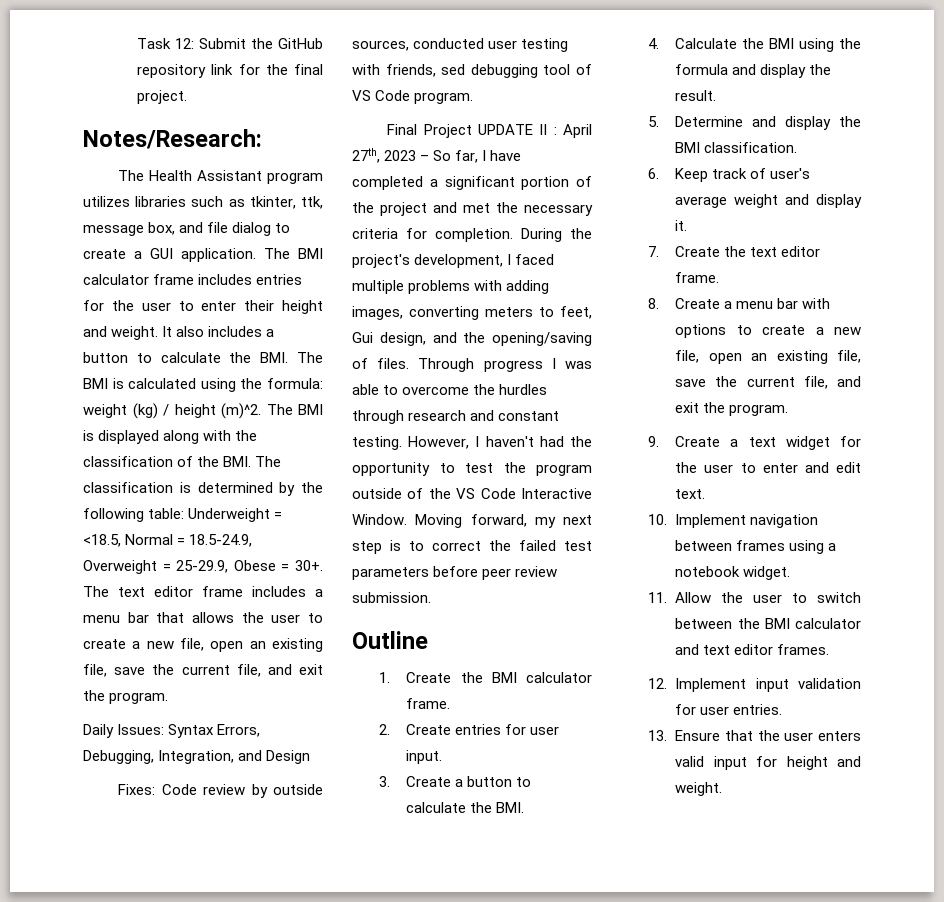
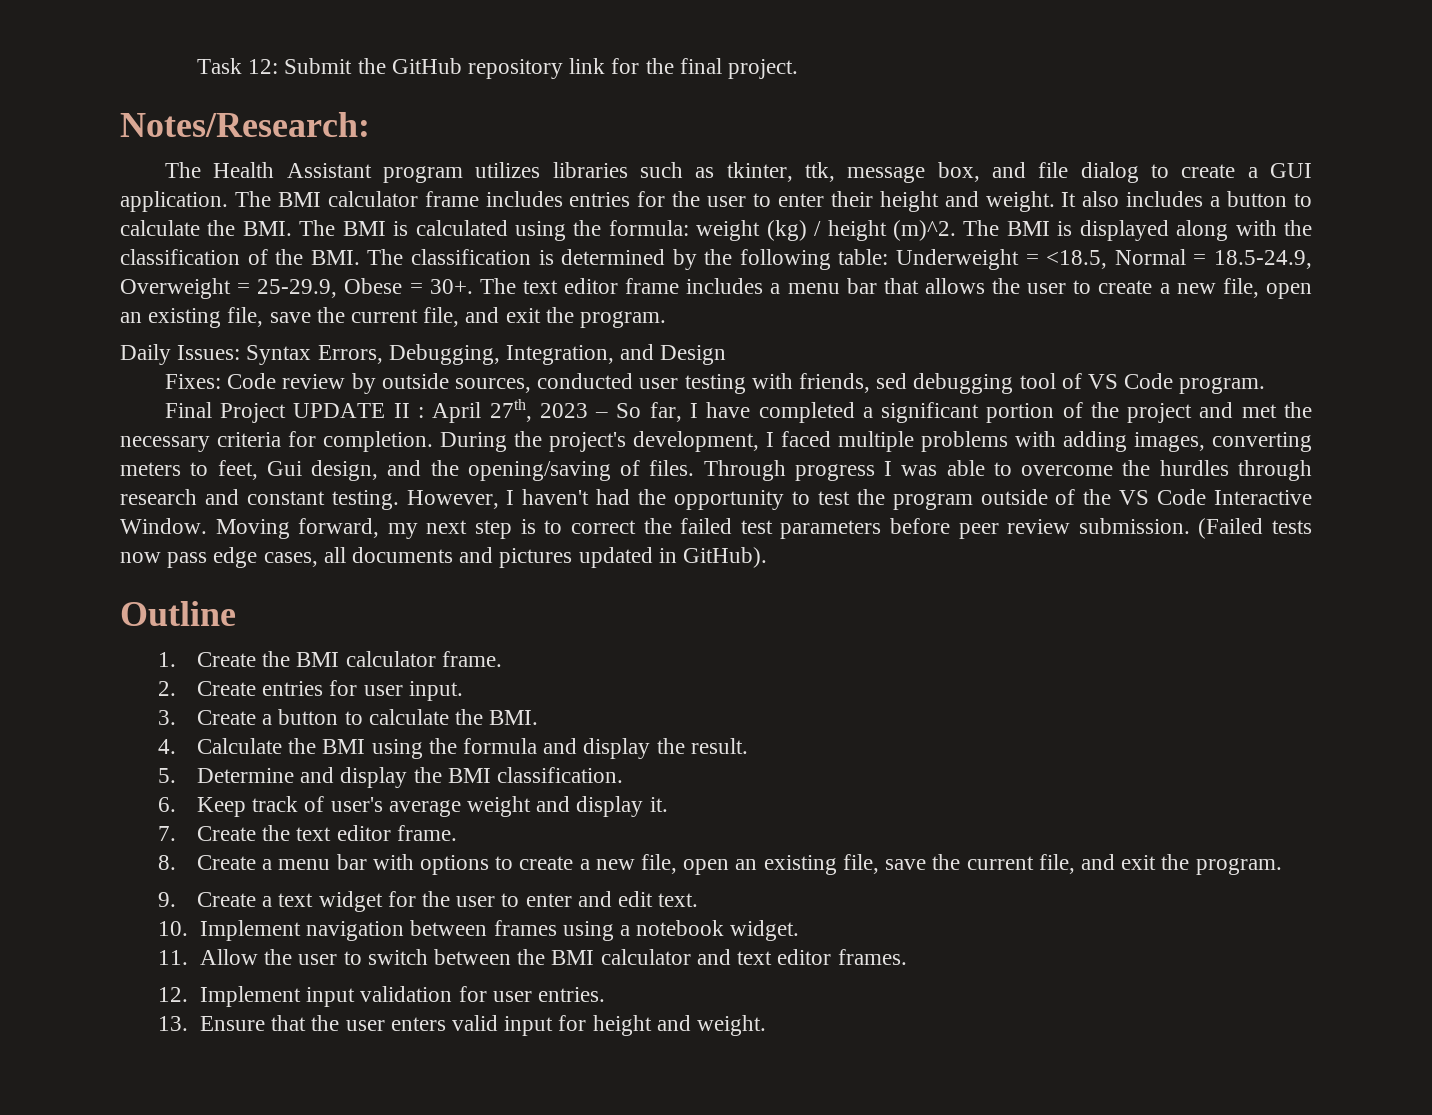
+ (Failed tests now pass edge cases, all documents and pictures updated in GitHub).

